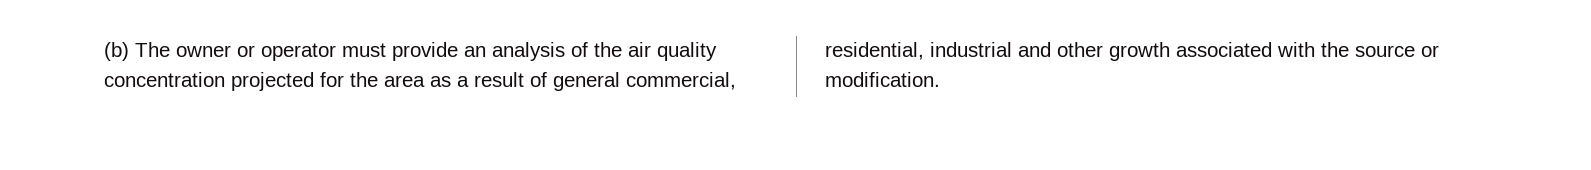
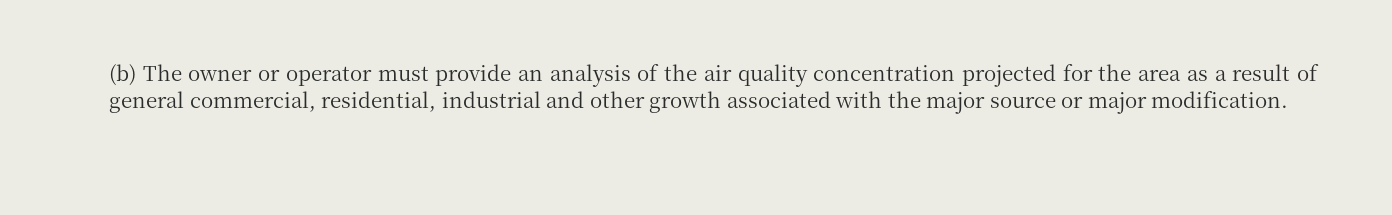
- (b) The owner or operator must provide an analysis of the air quality concentration projected for the area as a result of general commercial, residential, industrial and other growth associated with the source or modification.
+ (b) The owner or operator must provide an analysis of the air quality concentration projected for the area as a result of general commercial, residential, industrial and other growth associated with the major source or major modification.

